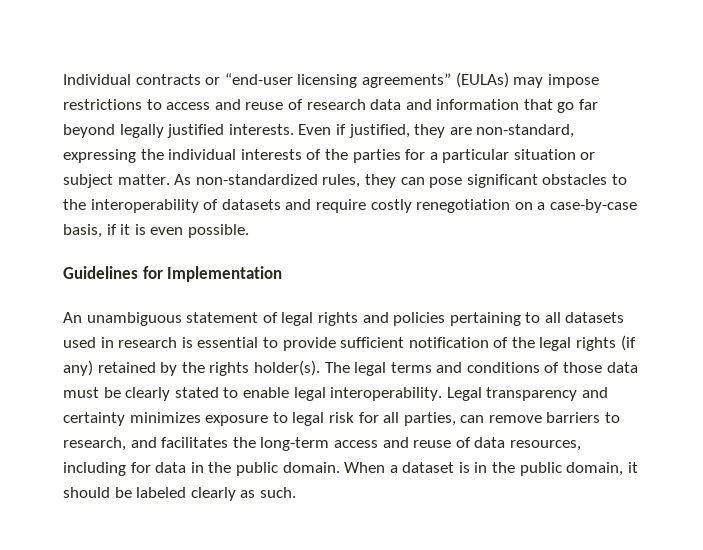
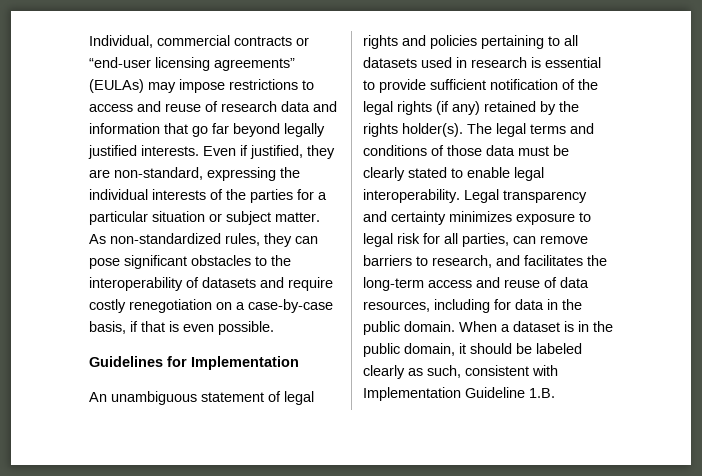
- Individual contracts or “end-user licensing agreements” (EULAs) may impose restrictions to access and reuse of research data and information that go far beyond legally justified interests.
+ Individual, commercial contracts or “end-user licensing agreements” (EULAs) may impose restrictions to access and reuse of research data and information that go far beyond legally justified interests.
- As non-standardized rules, they can pose significant obstacles to the interoperability of datasets and require costly renegotiation on a case-by-case basis, if it is even possible.
+ As non-standardized rules, they can pose significant obstacles to the interoperability of datasets and require costly renegotiation on a case-by-case basis, if that is even possible.
- When a dataset is in the public domain, it should be labeled clearly as such.
+ When a dataset is in the public domain, it should be labeled clearly as such, consistent with Implementation Guideline 1.B.

